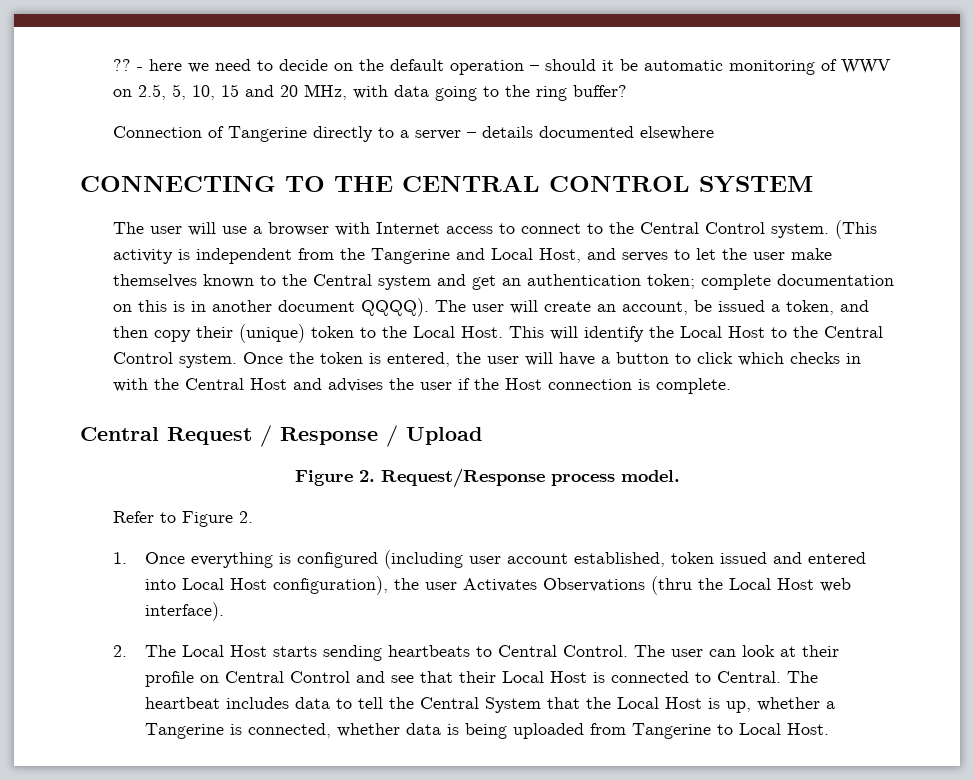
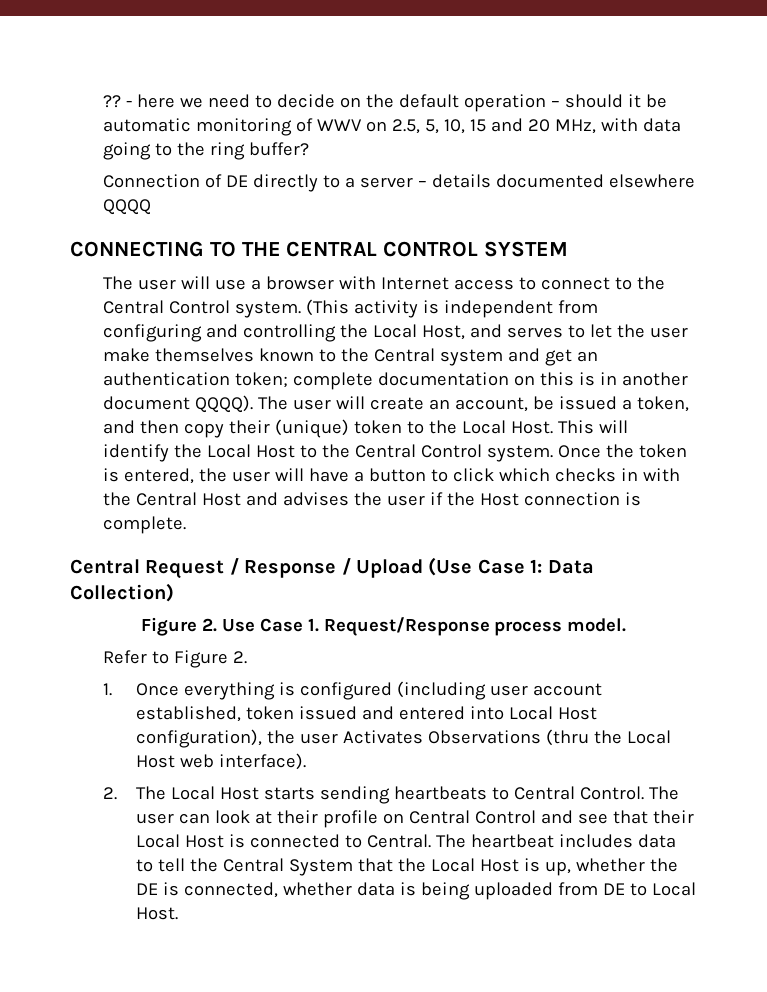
- Connection of Tangerine directly to a server – details documented elsewhere
+ Connection of DE directly to a server – details documented elsewhere QQQQ
- (This activity is independent from the Tangerine and Local Host, and serves to let the user make themselves known to the Central system and get an authentication token; complete documentation on this is in another document QQQQ).
+ (This activity is independent from configuring and controlling the Local Host, and serves to let the user make themselves known to the Central system and get an authentication token; complete documentation on this is in another document QQQQ).
- Central Request / Response / Upload
- Figure 2. Request/Response process model.
+ Central Request / Response / Upload (Use Case 1: Data Collection)
+ Figure 2. Use Case 1. Request/Response process model.
- The heartbeat includes data to tell the Central System that the Local Host is up, whether a Tangerine is connected, whether data is being uploaded from Tangerine to Local Host.
+ The heartbeat includes data to tell the Central System that the Local Host is up, whether the DE is connected, whether data is being uploaded from DE to Local Host.

